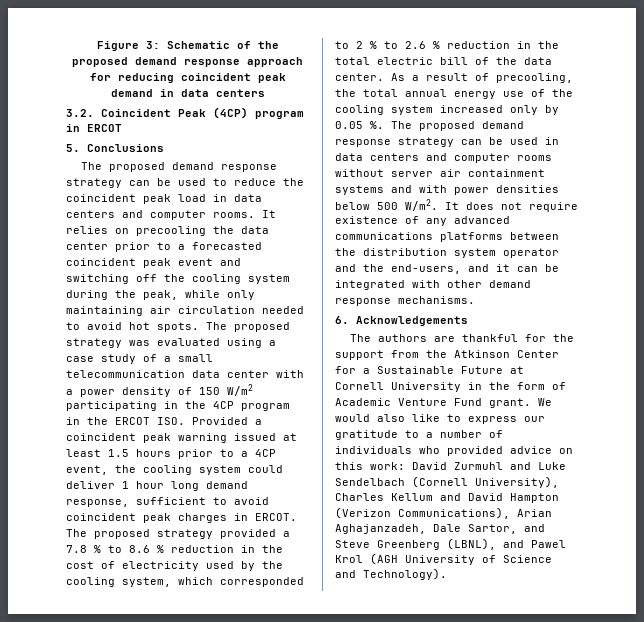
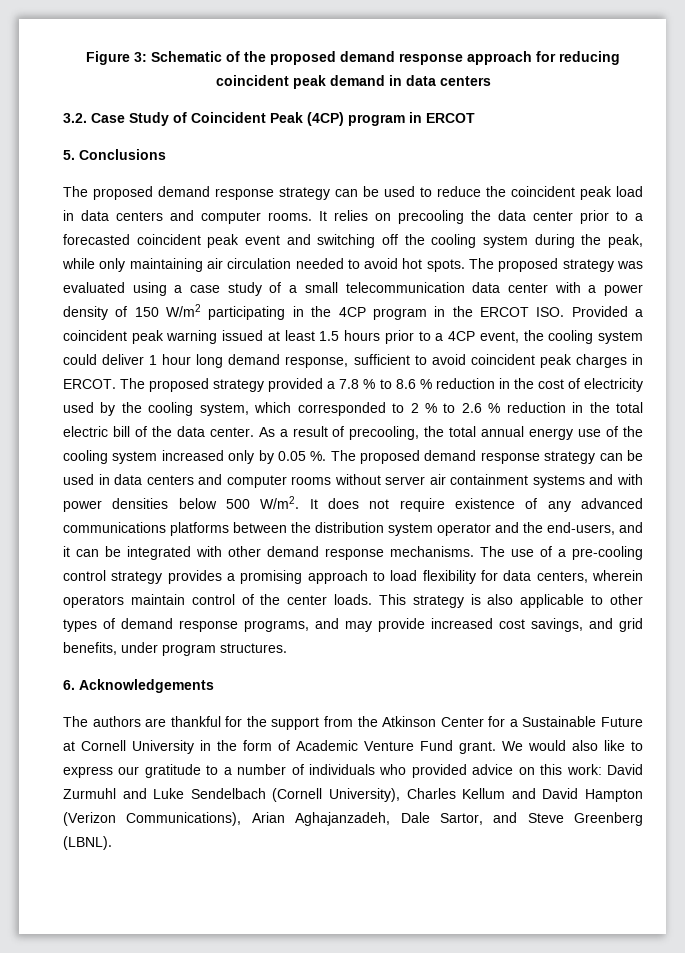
- 3.2. Coincident Peak (4CP) program in ERCOT
+ 3.2. Case Study of Coincident Peak (4CP) program in ERCOT
+ The use of a pre-cooling control strategy provides a promising approach to load flexibility for data centers, wherein operators maintain control of the center loads. This strategy is also applicable to other types of demand response programs, and may provide increased cost savings, and grid benefits, under program structures.
- We would also like to express our gratitude to a number of individuals who provided advice on this work: David Zurmuhl and Luke Sendelbach (Cornell University), Charles Kellum and David Hampton (Verizon Communications), Arian Aghajanzadeh, Dale Sartor, and Steve Greenberg (LBNL), and Pawel Krol (AGH University of Science and Technology).
+ We would also like to express our gratitude to a number of individuals who provided advice on this work: David Zurmuhl and Luke Sendelbach (Cornell University), Charles Kellum and David Hampton (Verizon Communications), Arian Aghajanzadeh, Dale Sartor, and Steve Greenberg (LBNL).

